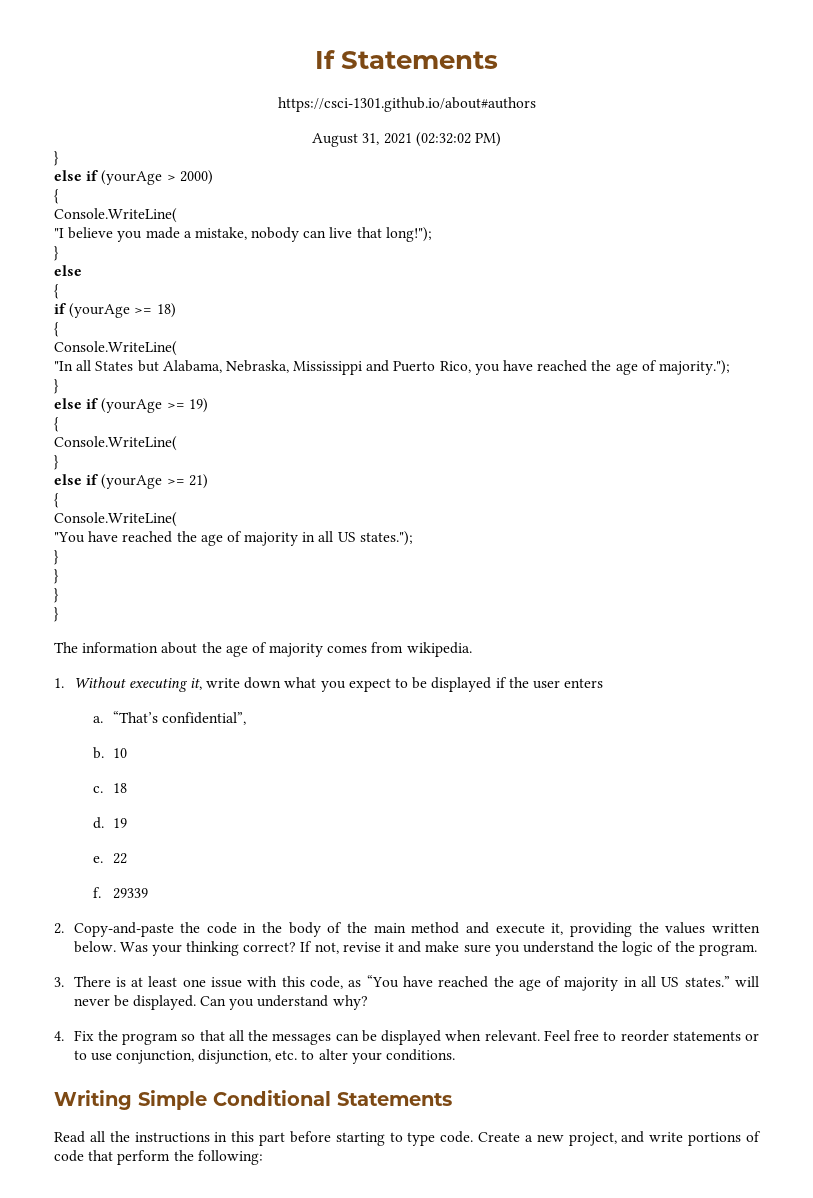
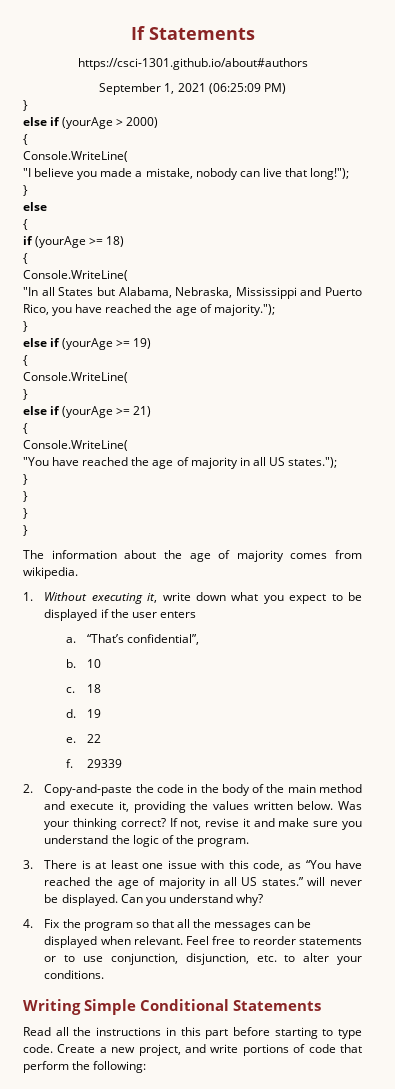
- August 31, 2021 (02:32:02 PM)
+ September 1, 2021 (06:25:09 PM)

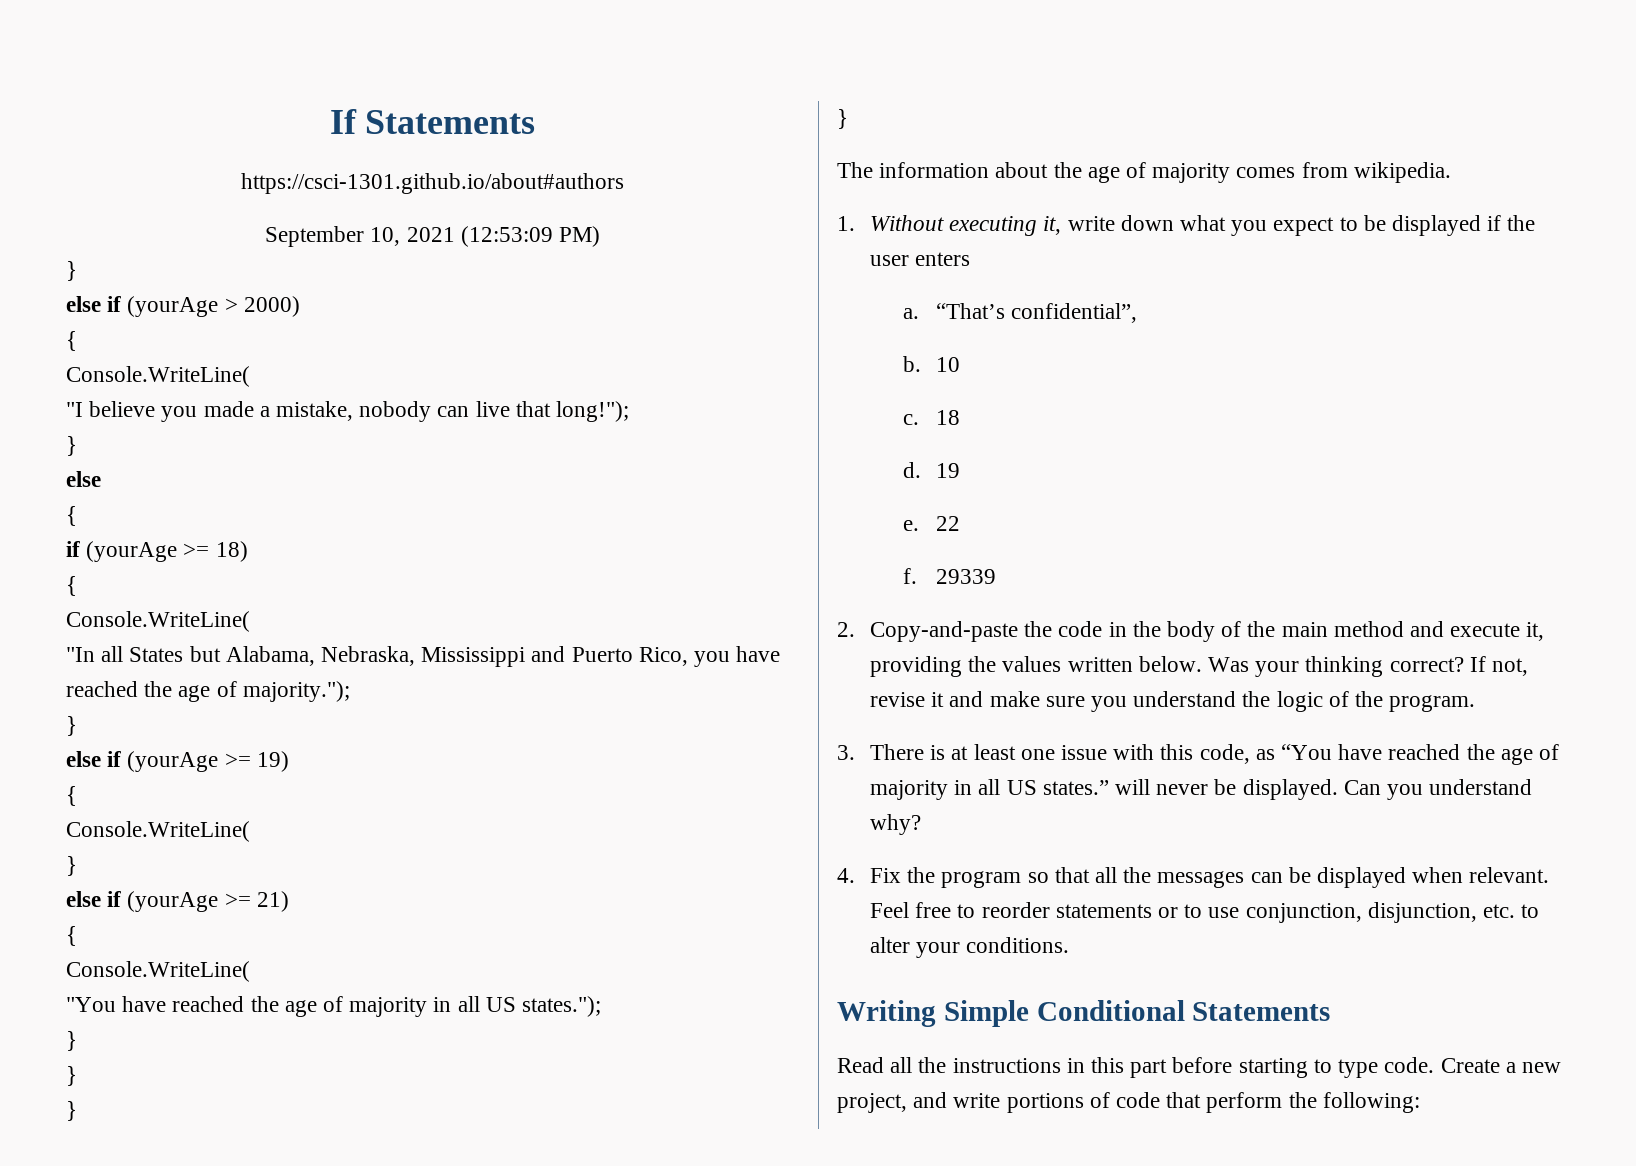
- September 1, 2021 (06:25:09 PM)
+ September 10, 2021 (12:53:09 PM)

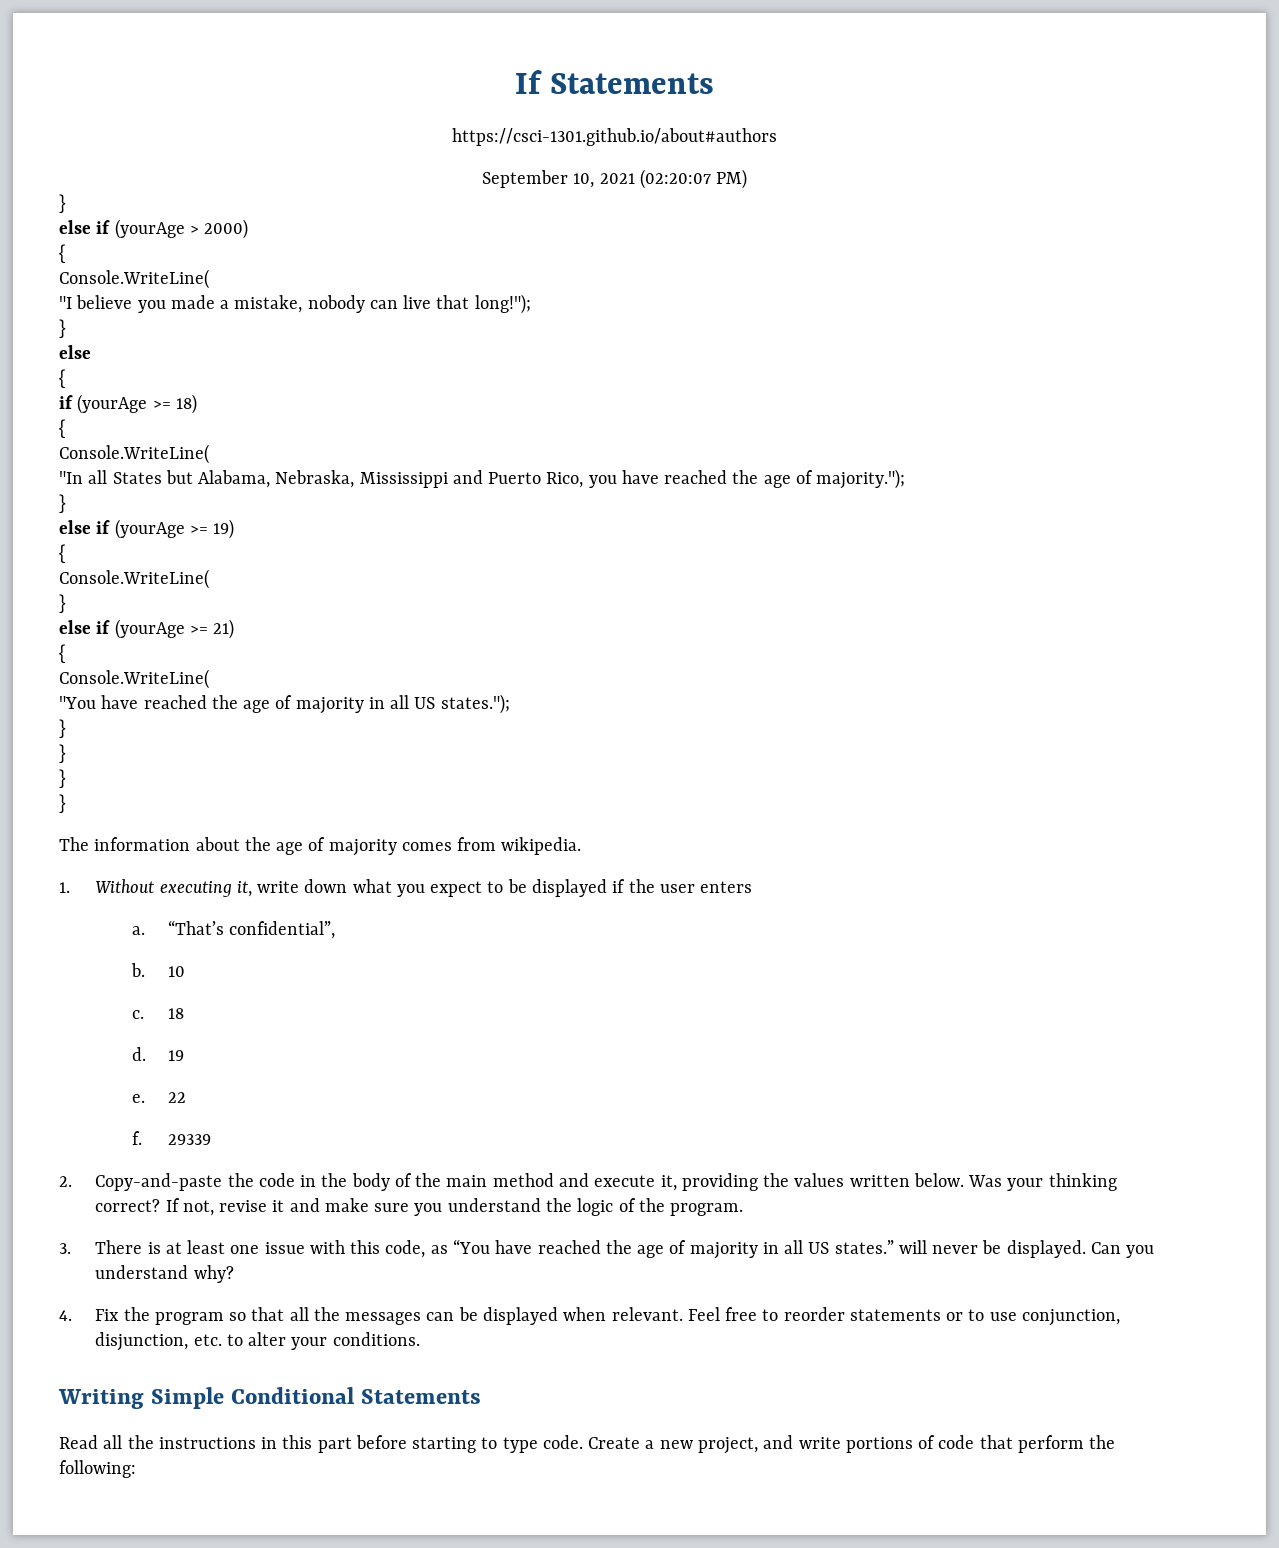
- September 10, 2021 (12:53:09 PM)
+ September 10, 2021 (02:20:07 PM)

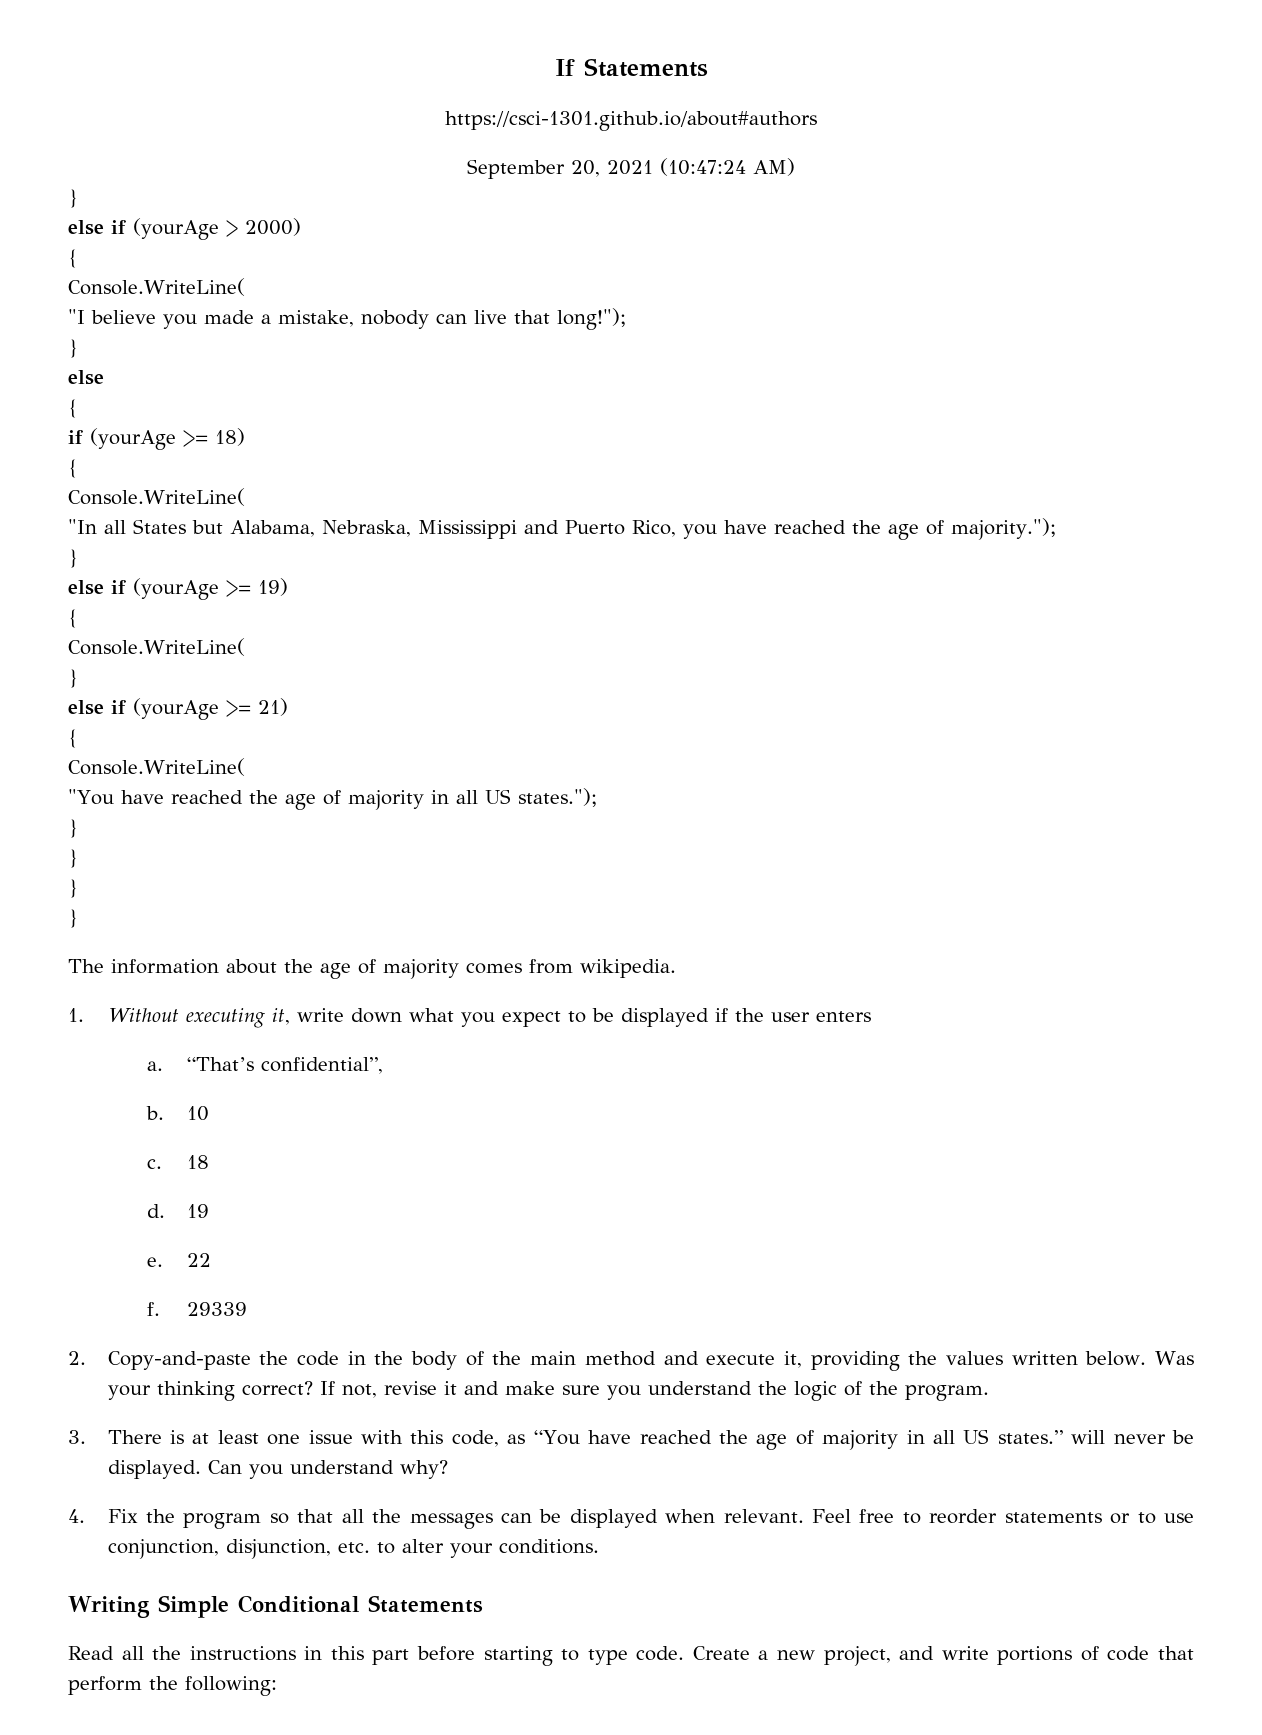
- September 10, 2021 (02:20:07 PM)
+ September 20, 2021 (10:47:24 AM)

